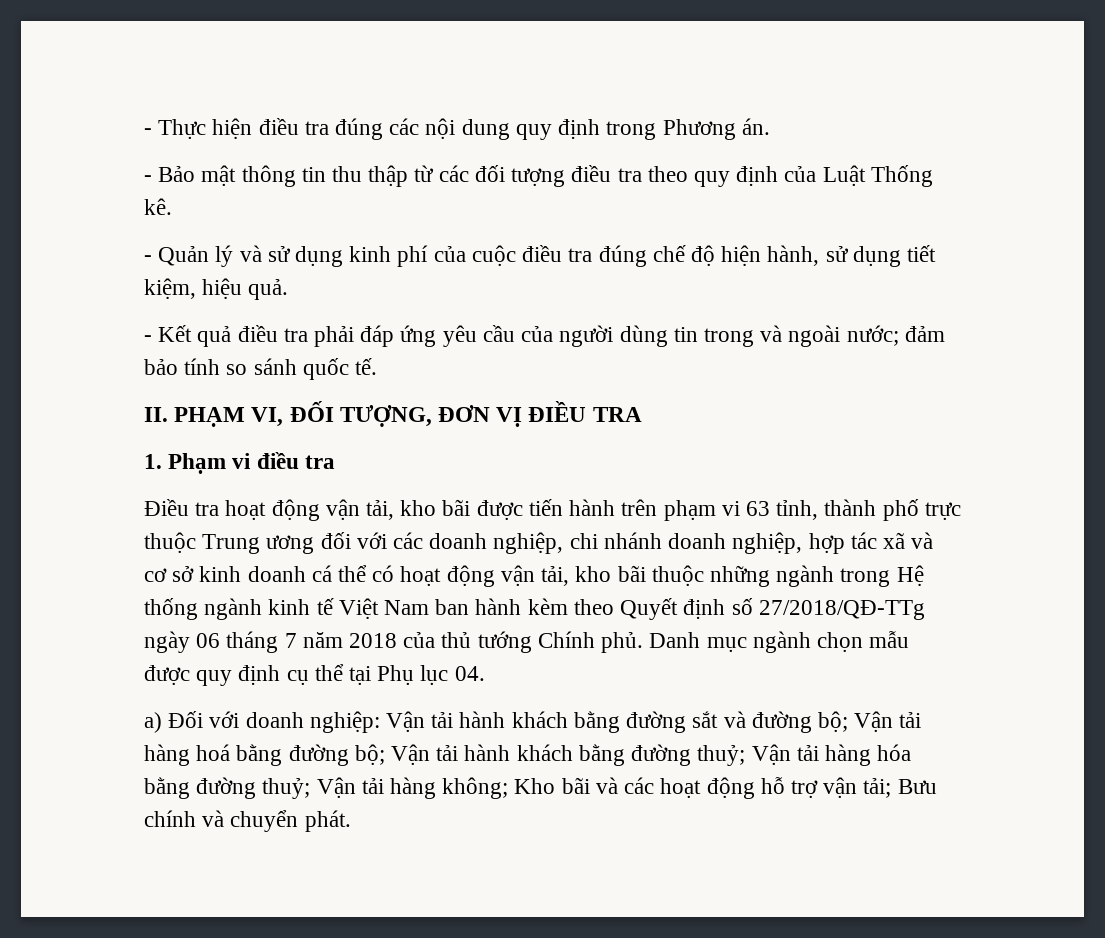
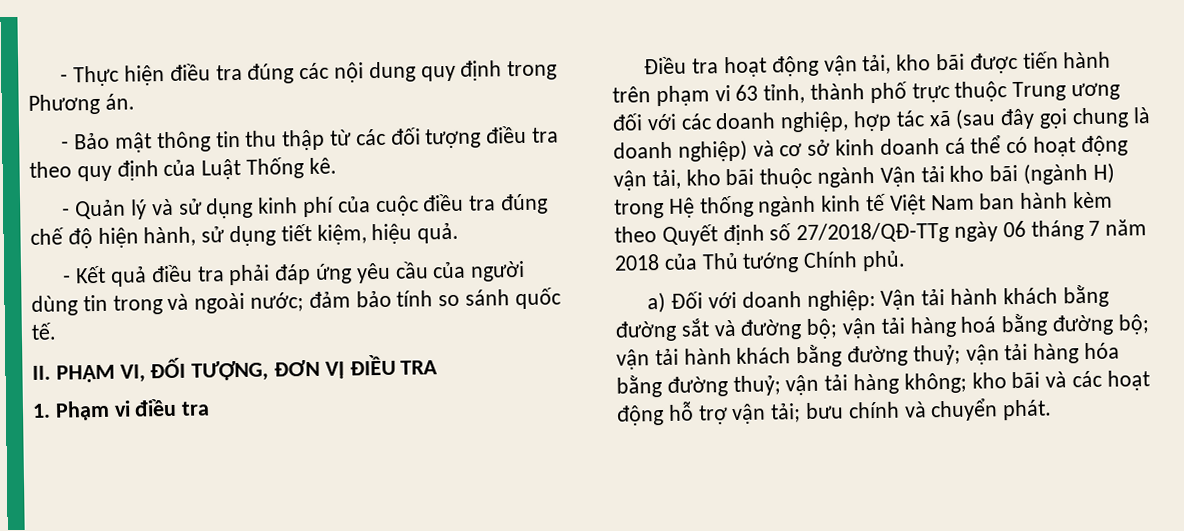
- Điều tra hoạt động vận tải, kho bãi được tiến hành trên phạm vi 63 tỉnh, thành phố trực thuộc Trung ương đối với các doanh nghiệp, chi nhánh doanh nghiệp, hợp tác xã và cơ sở kinh doanh cá thể có hoạt động vận tải, kho bãi thuộc những ngành trong Hệ thống ngành kinh tế Việt Nam ban hành kèm theo Quyết định số 27/2018/QĐ-TTg ngày 06 tháng 7 năm 2018 của thủ tướng Chính phủ. Danh mục ngành chọn mẫu được quy định cụ thể tại Phụ lục 04.
+ Điều tra hoạt động vận tải, kho bãi được tiến hành trên phạm vi 63 tỉnh, thành phố trực thuộc Trung ương đối với các doanh nghiệp, hợp tác xã (sau đây gọi chung là doanh nghiệp) và cơ sở kinh doanh cá thể có hoạt động vận tải, kho bãi thuộc ngành Vận tải kho bãi (ngành H) trong Hệ thống ngành kinh tế Việt Nam ban hành kèm theo Quyết định số 27/2018/QĐ-TTg ngày 06 tháng 7 năm 2018 của Thủ tướng Chính phủ.
- a) Đối với doanh nghiệp: Vận tải hành khách bằng đường sắt và đường bộ; Vận tải hàng hoá bằng đường bộ; Vận tải hành khách bằng đường thuỷ; Vận tải hàng hóa bằng đường thuỷ; Vận tải hàng không; Kho bãi và các hoạt động hỗ trợ vận tải; Bưu chính và chuyển phát.
+ a) Đối với doanh nghiệp: Vận tải hành khách bằng đường sắt và đường bộ; vận tải hàng hoá bằng đường bộ; vận tải hành khách bằng đường thuỷ; vận tải hàng hóa bằng đường thuỷ; vận tải hàng không; kho bãi và các hoạt động hỗ trợ vận tải; bưu chính và chuyển phát.

